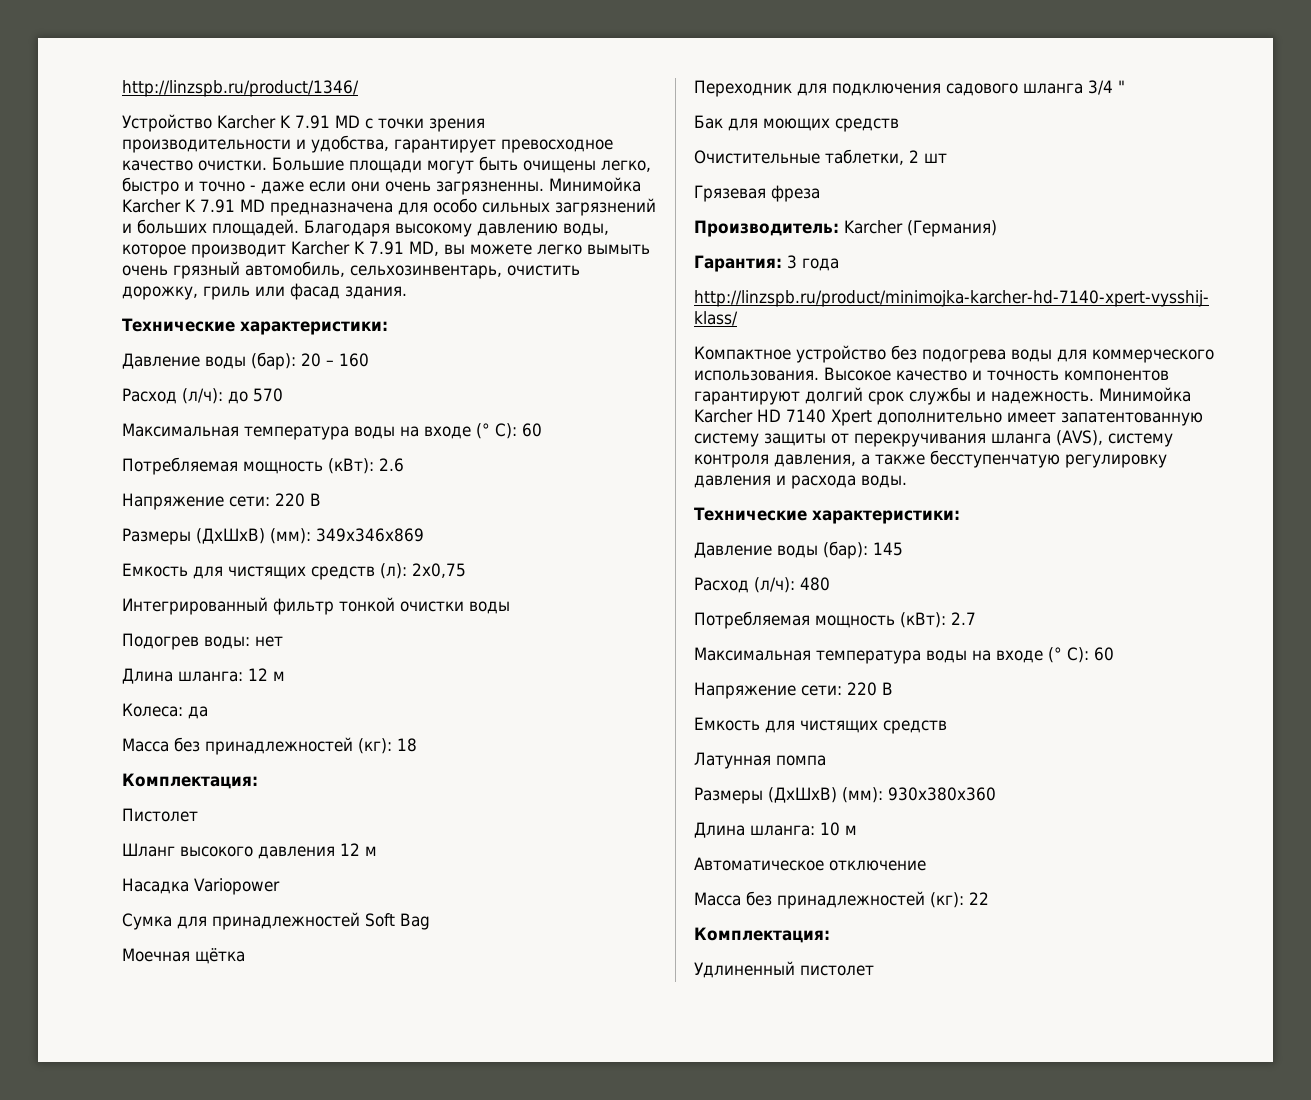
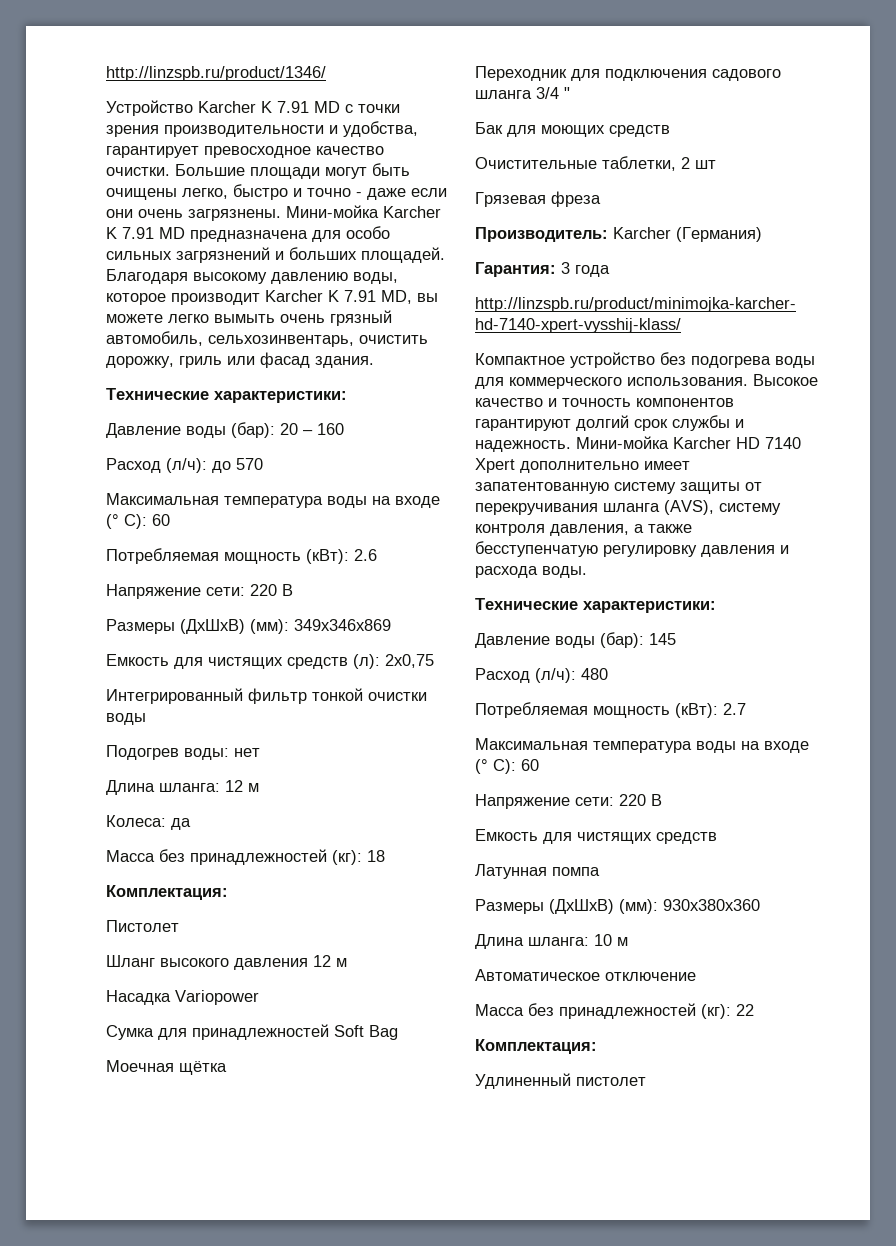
- Большие площади могут быть очищены легко, быстро и точно - даже если они очень загрязненны. Минимойка Karcher K 7.91 MD предназначена для особо сильных загрязнений и больших площадей.
+ Большие площади могут быть очищены легко, быстро и точно - даже если они очень загрязнены. Мини-мойка Karcher K 7.91 MD предназначена для особо сильных загрязнений и больших площадей.
- Минимойка Karcher HD 7140 Xpert дополнительно имеет запатентованную систему защиты от перекручивания шланга (AVS), систему контроля давления, а также бесступенчатую регулировку давления и расхода воды.
+ Мини-мойка Karcher HD 7140 Xpert дополнительно имеет запатентованную систему защиты от перекручивания шланга (AVS), систему контроля давления, а также бесступенчатую регулировку давления и расхода воды.

